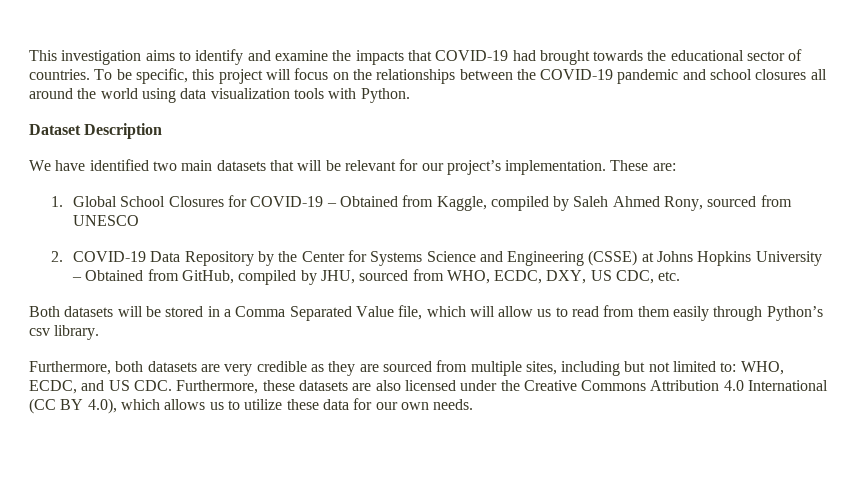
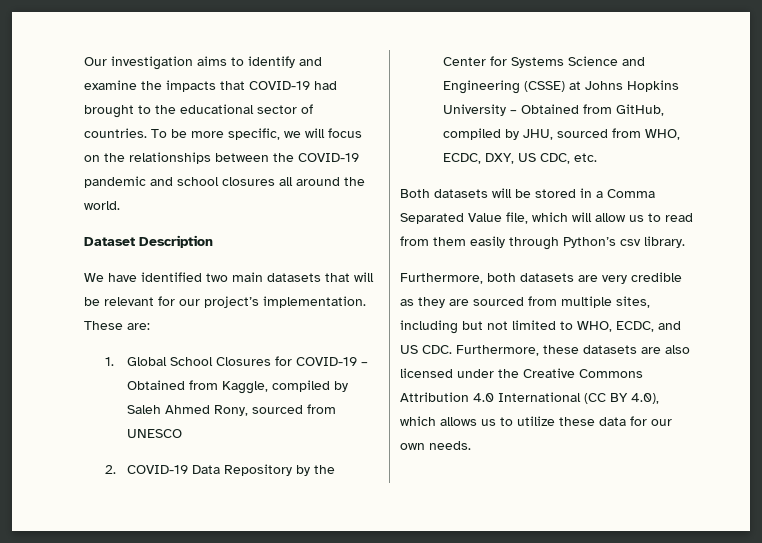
- This investigation aims to identify and examine the impacts that COVID-19 had brought towards the educational sector of countries.
+ Our investigation aims to identify and examine the impacts that COVID-19 had brought to the educational sector of countries.
- To be specific, this project will focus on the relationships between the COVID-19 pandemic and school closures all around the world using data visualization tools with Python.
+ To be more specific, we will focus on the relationships between the COVID-19 pandemic and school closures all around the world.
- Furthermore, both datasets are very credible as they are sourced from multiple sites, including but not limited to: WHO, ECDC, and US CDC. Furthermore, these datasets are also licensed under the Creative Commons Attribution 4.0 International (CC BY 4.0), which allows us to utilize these data for our own needs.
+ Furthermore, both datasets are very credible as they are sourced from multiple sites, including but not limited to WHO, ECDC, and US CDC. Furthermore, these datasets are also licensed under the Creative Commons Attribution 4.0 International (CC BY 4.0), which allows us to utilize these data for our own needs.

